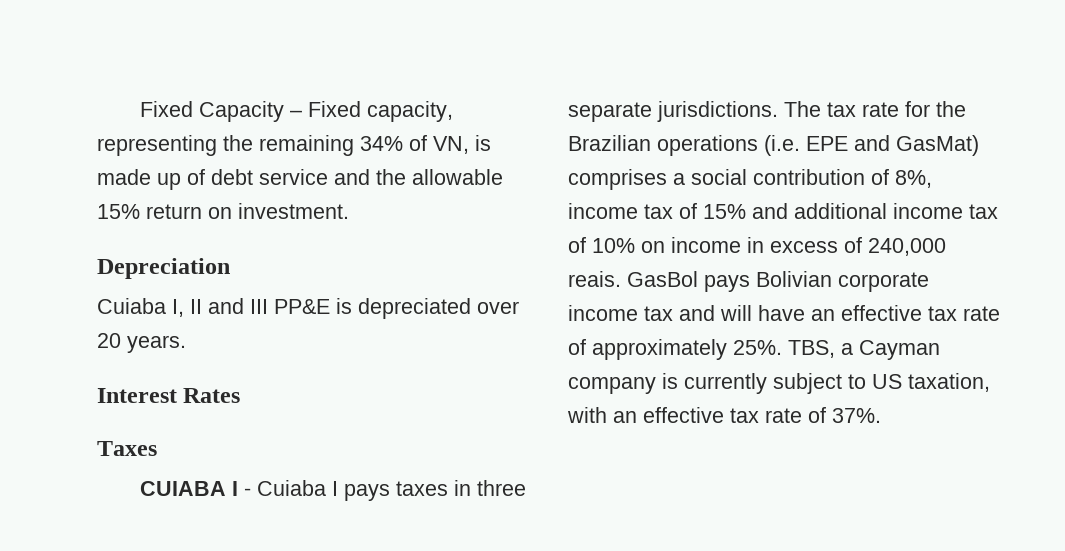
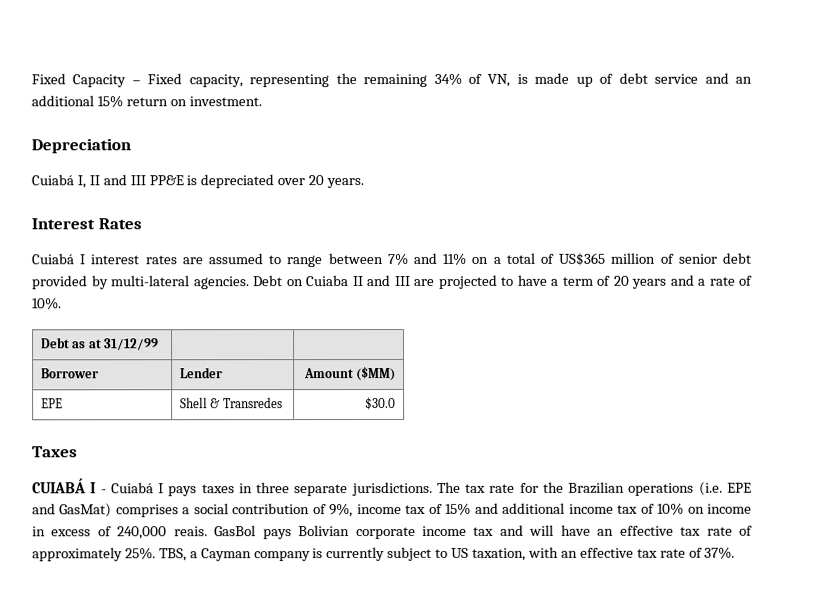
- Fixed Capacity – Fixed capacity, representing the remaining 34% of VN, is made up of debt service and the allowable 15% return on investment.
+ Fixed Capacity – Fixed capacity, representing the remaining 34% of VN, is made up of debt service and an additional 15% return on investment.
- Cuiaba I, II and III PP&E is depreciated over 20 years.
+ Cuiabá I, II and III PP&E is depreciated over 20 years.
+ Cuiabá I interest rates are assumed to range between 7% and 11% on a total of US$365 million of senior debt provided by multi-lateral agencies. Debt on Cuiaba II and III are projected to have a term of 20 years and a rate of 10%.
+ Debt as at 31/12/99 | |
+ Borrower | Lender | Amount ($MM)
+ EPE | Shell & Transredes | $30.0
- CUIABA I - Cuiaba I pays taxes in three separate jurisdictions.
+ CUIABÁ I - Cuiabá I pays taxes in three separate jurisdictions.
- The tax rate for the Brazilian operations (i.e. EPE and GasMat) comprises a social contribution of 8%, income tax of 15% and additional income tax of 10% on income in excess of 240,000 reais.
+ The tax rate for the Brazilian operations (i.e. EPE and GasMat) comprises a social contribution of 9%, income tax of 15% and additional income tax of 10% on income in excess of 240,000 reais.

